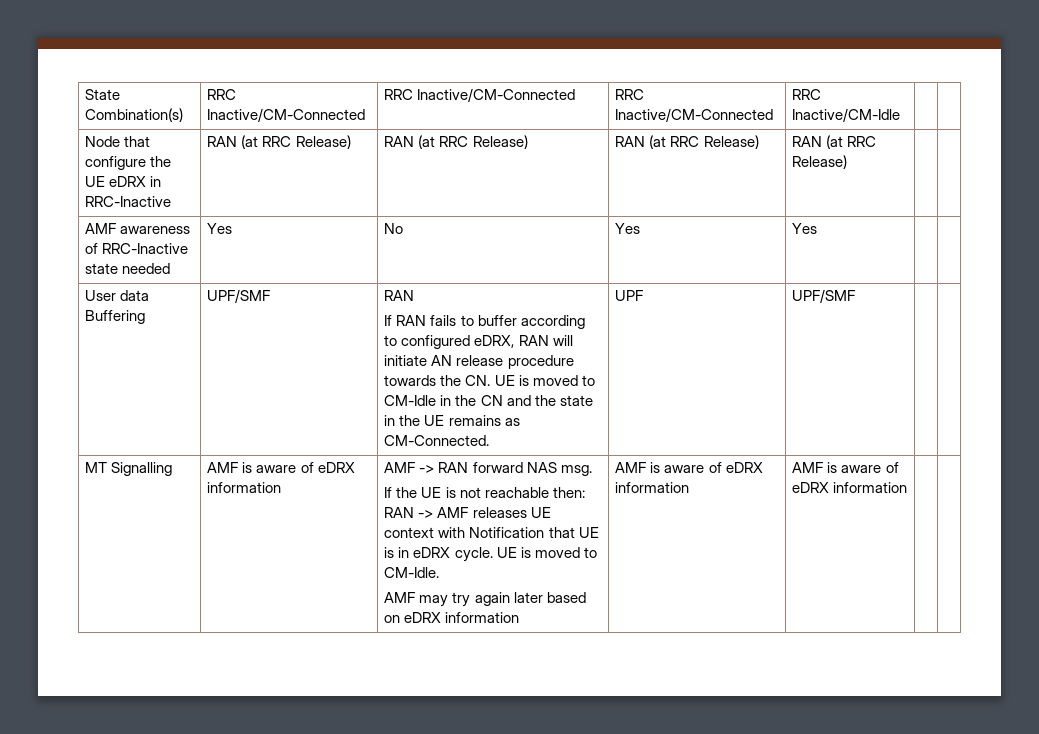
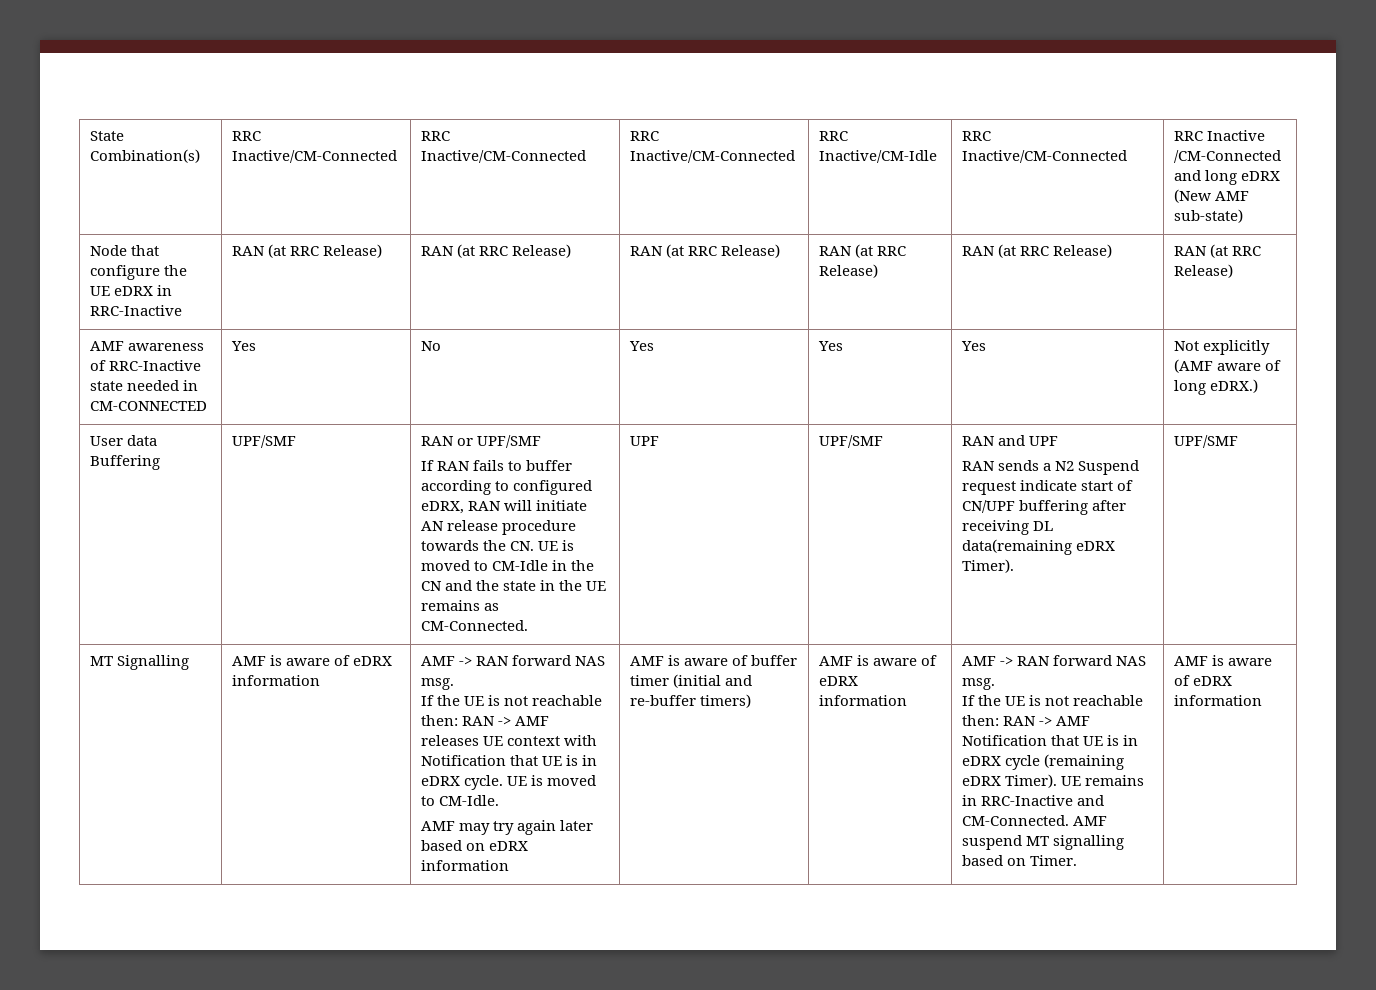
- State Combination(s) | RRC Inactive/CM-Connected | RRC Inactive/CM-Connected | RRC Inactive/CM-Connected | RRC Inactive/CM-Idle | |
+ State Combination(s) | RRC Inactive/CM-Connected | RRC Inactive/CM-Connected | RRC Inactive/CM-Connected | RRC Inactive/CM-Idle | RRC Inactive/CM-Connected | RRC Inactive /CM-Connected and long eDRX (New AMF sub-state)
- Node that configure the UE eDRX in RRC-Inactive | RAN (at RRC Release) | RAN (at RRC Release) | RAN (at RRC Release) | RAN (at RRC Release) | |
+ Node that configure the UE eDRX in RRC-Inactive | RAN (at RRC Release) | RAN (at RRC Release) | RAN (at RRC Release) | RAN (at RRC Release) | RAN (at RRC Release) | RAN (at RRC Release)
- AMF awareness of RRC-Inactive state needed | Yes | No | Yes | Yes | |
+ AMF awareness of RRC-Inactive state needed in CM-CONNECTED | Yes | No | Yes | Yes | Yes | Not explicitly (AMF aware of long eDRX.)
- UPF/SMF | RAN
+ UPF/SMF | RAN or UPF/SMF
+ RAN and UPF
+ RAN sends a N2 Suspend request indicate start of CN/UPF buffering after receiving DL data(remaining eDRX Timer). | UPF/SMF
- AMF is aware of eDRX information | AMF is aware of eDRX information
+ AMF is aware of buffer timer (initial and re-buffer timers) | AMF is aware of eDRX information | AMF -> RAN forward NAS msg.
+ If the UE is not reachable then: RAN -> AMF Notification that UE is in eDRX cycle (remaining eDRX Timer). UE remains in RRC-Inactive and CM-Connected. AMF suspend MT signalling based on Timer. | AMF is aware of eDRX information

